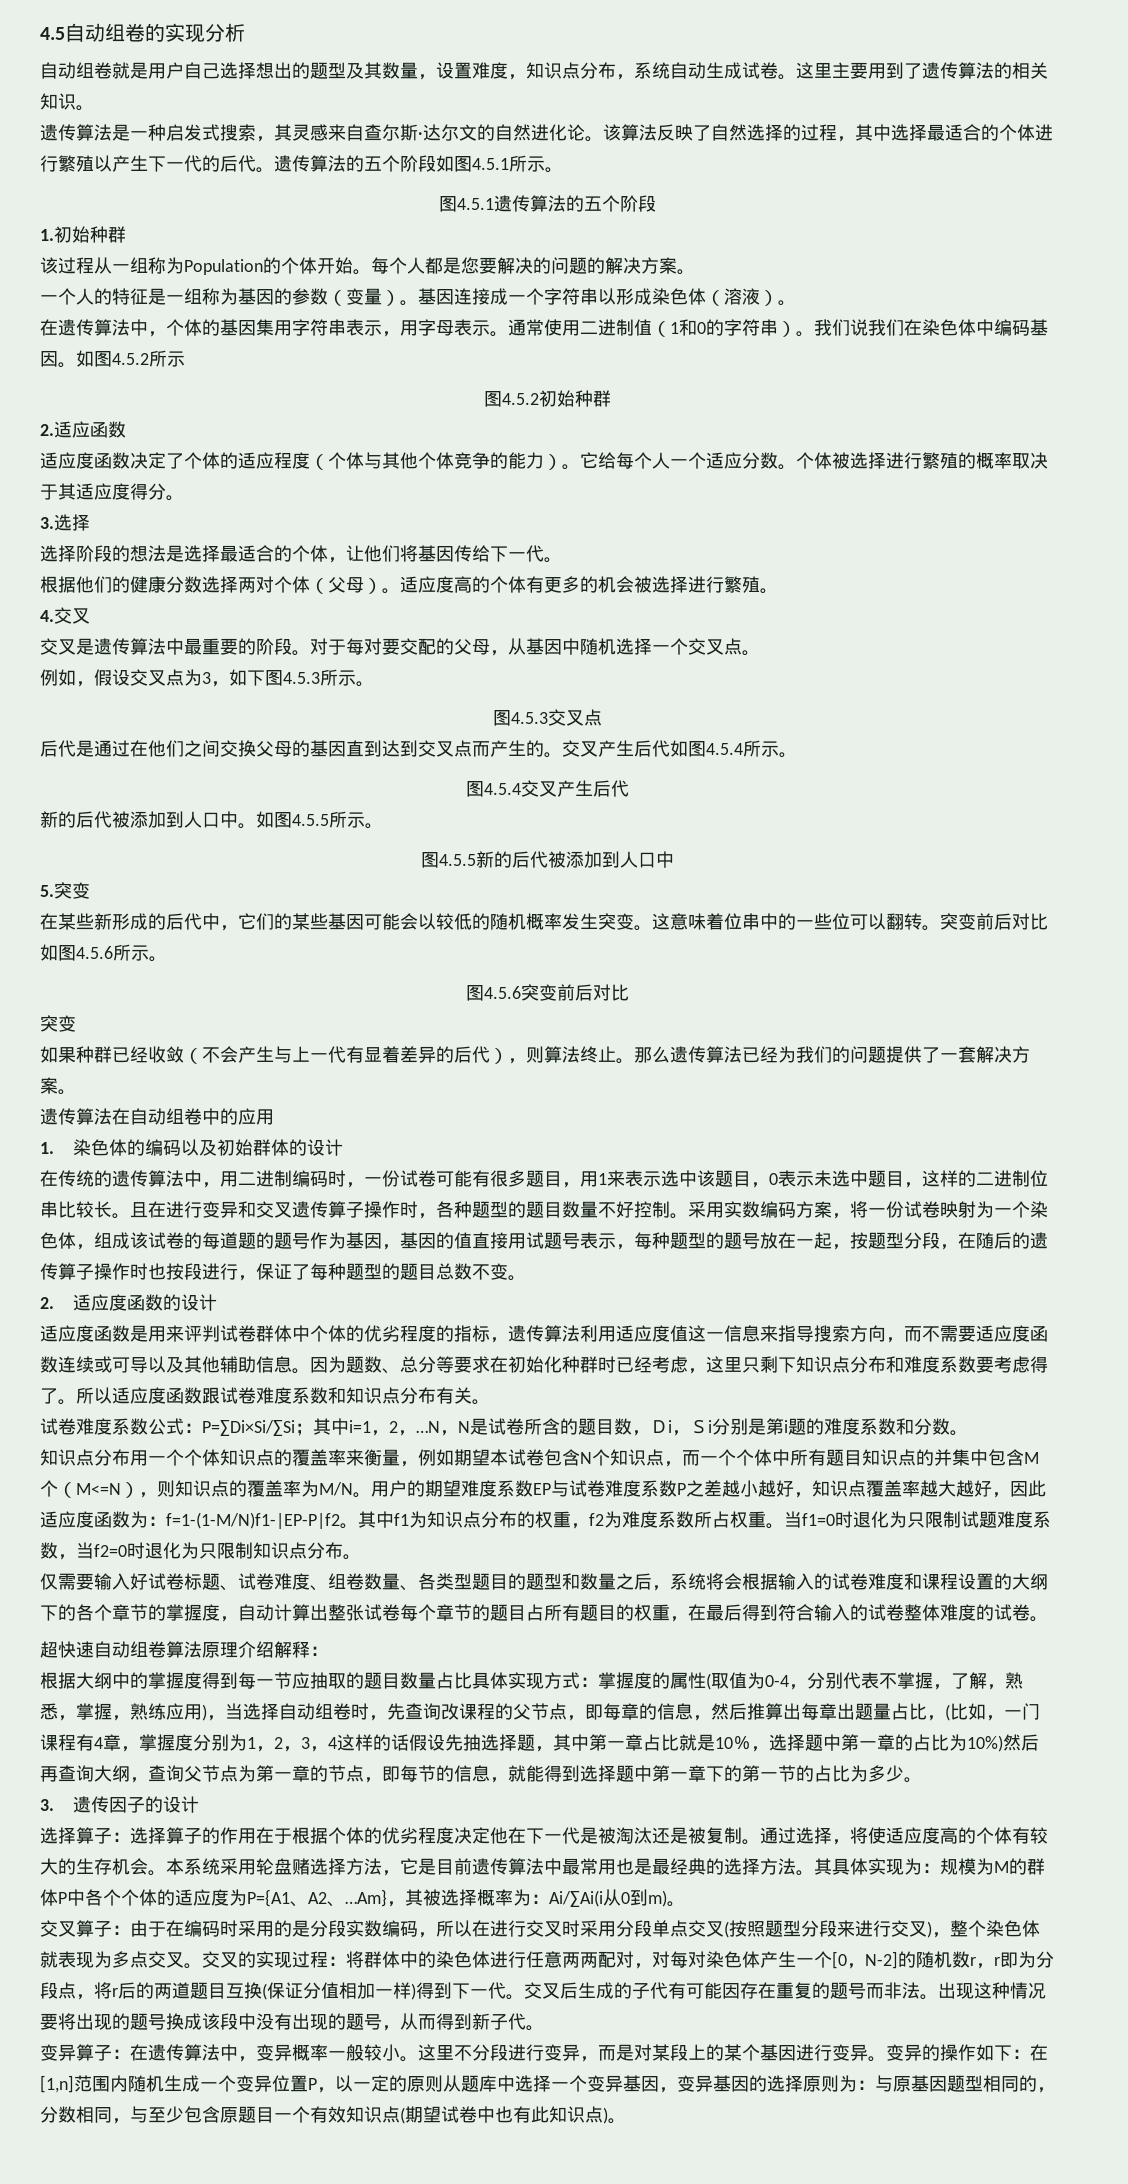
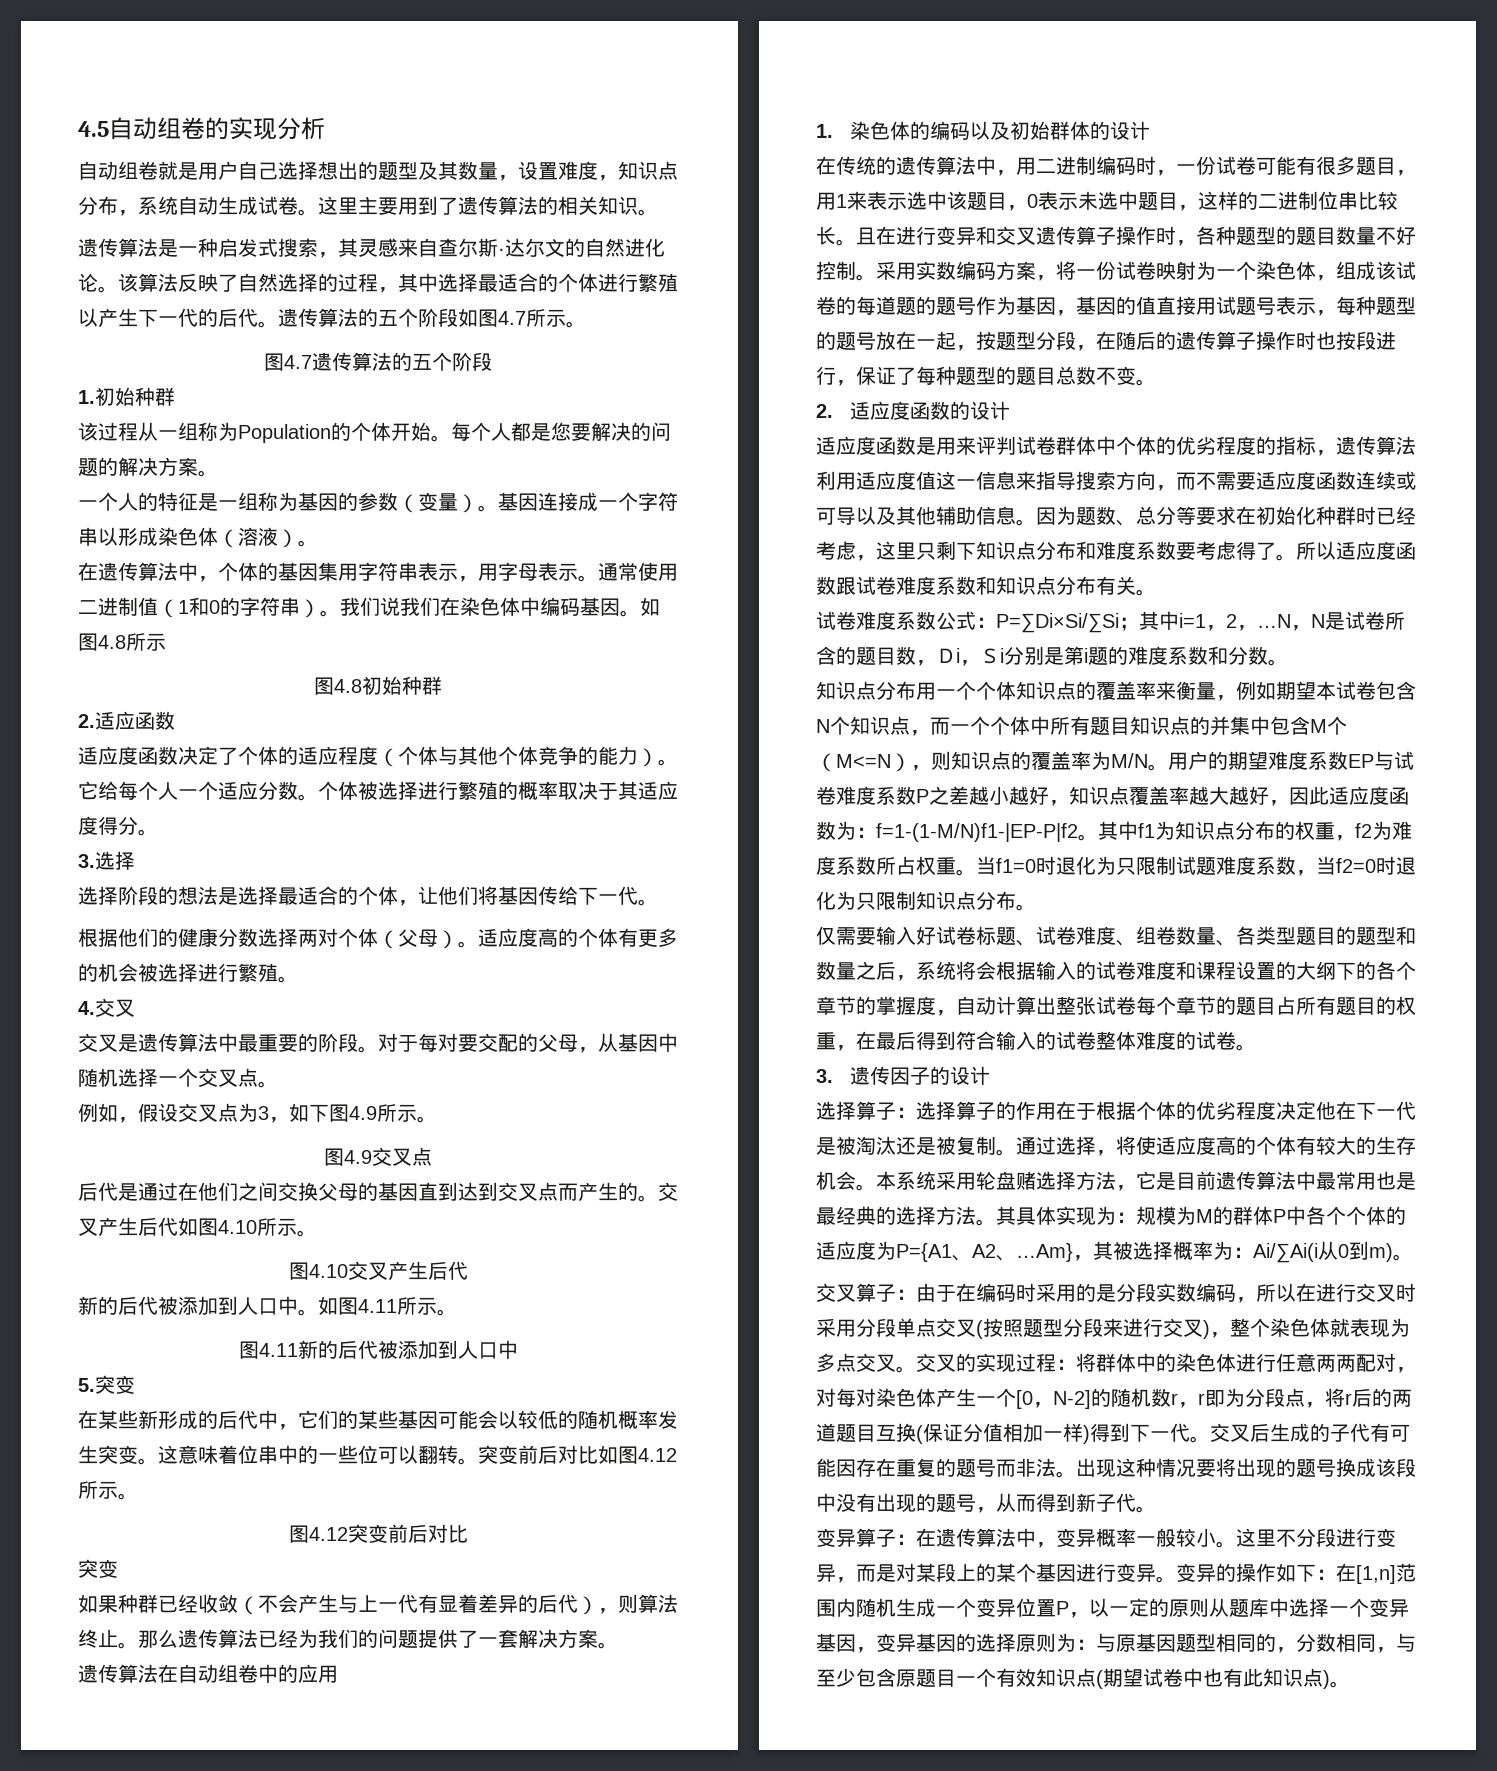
- 遗传算法的五个阶段如图4.5.1所示。
- 图4.5.1遗传算法的五个阶段
+ 遗传算法的五个阶段如图4.7所示。
+ 图4.7遗传算法的五个阶段
- 如图4.5.2所示
+ 如图4.8所示
- 图4.5.2初始种群
+ 图4.8初始种群
- 例如，假设交叉点为3，如下图4.5.3所示。
- 图4.5.3交叉点
+ 例如，假设交叉点为3，如下图4.9所示。
+ 图4.9交叉点
- 交叉产生后代如图4.5.4所示。
- 图4.5.4交叉产生后代
+ 交叉产生后代如图4.10所示。
+ 图4.10交叉产生后代
- 如图4.5.5所示。
- 图4.5.5新的后代被添加到人口中
+ 如图4.11所示。
+ 图4.11新的后代被添加到人口中
- 突变前后对比如图4.5.6所示。
- 图4.5.6突变前后对比
+ 突变前后对比如图4.12所示。
+ 图4.12突变前后对比
- 超快速自动组卷算法原理介绍解释：
- 根据大纲中的掌握度得到每一节应抽取的题目数量占比具体实现方式：掌握度的属性(取值为0-4，分别代表不掌握，了解，熟悉，掌握，熟练应用)，当选择自动组卷时，先查询改课程的父节点，即每章的信息，然后推算出每章出题量占比，(比如，一门课程有4章，掌握度分别为1，2，3，4这样的话假设先抽选择题，其中第一章占比就是10％，选择题中第一章的占比为10%)然后再查询大纲，查询父节点为第一章的节点，即每节的信息，就能得到选择题中第一章下的第一节的占比为多少。

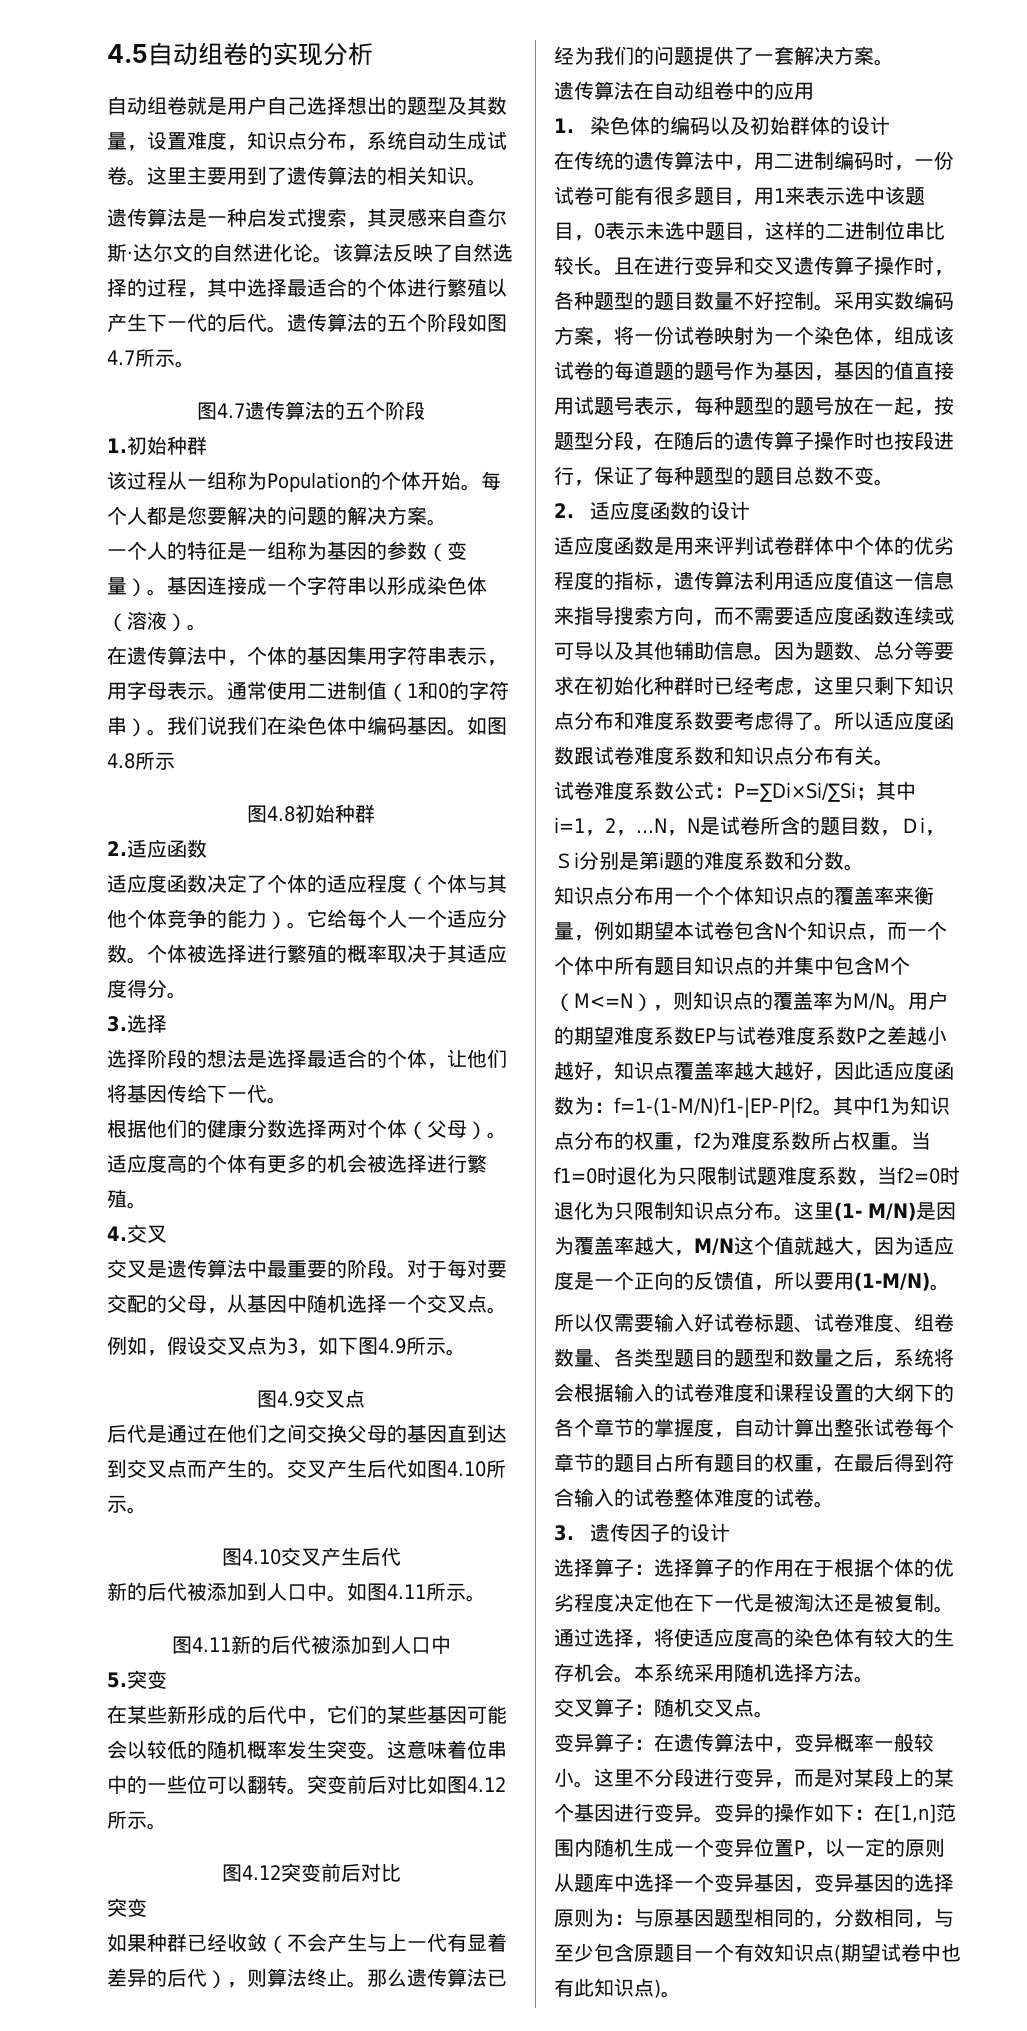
- 当f1=0时退化为只限制试题难度系数，当f2=0时退化为只限制知识点分布。
- 仅需要输入好试卷标题、试卷难度、组卷数量、各类型题目的题型和数量之后，系统将会根据输入的试卷难度和课程设置的大纲下的各个章节的掌握度，自动计算出整张试卷每个章节的题目占所有题目的权重，在最后得到符合输入的试卷整体难度的试卷。
+ 当f1=0时退化为只限制试题难度系数，当f2=0时退化为只限制知识点分布。这里(1- M/N)是因为覆盖率越大，M/N这个值就越大，因为适应度是一个正向的反馈值，所以要用(1-M/N)。
+ 所以仅需要输入好试卷标题、试卷难度、组卷数量、各类型题目的题型和数量之后，系统将会根据输入的试卷难度和课程设置的大纲下的各个章节的掌握度，自动计算出整张试卷每个章节的题目占所有题目的权重，在最后得到符合输入的试卷整体难度的试卷。
- 通过选择，将使适应度高的个体有较大的生存机会。
+ 通过选择，将使适应度高的染色体有较大的生存机会。
- 本系统采用轮盘赌选择方法，它是目前遗传算法中最常用也是最经典的选择方法。其具体实现为：规模为M的群体P中各个个体的适应度为P={A1、A2、…Am}，其被选择概率为：Ai/∑Ai(i从0到m)。
- 交叉算子：由于在编码时采用的是分段实数编码，所以在进行交叉时采用分段单点交叉(按照题型分段来进行交叉)，整个染色体就表现为多点交叉。交叉的实现过程：将群体中的染色体进行任意两两配对，对每对染色体产生一个[0，N-2]的随机数r，r即为分段点，将r后的两道题目互换(保证分值相加一样)得到下一代。交叉后生成的子代有可能因存在重复的题号而非法。出现这种情况要将出现的题号换成该段中没有出现的题号，从而得到新子代。
+ 本系统采用随机选择方法。
+ 交叉算子：随机交叉点。

